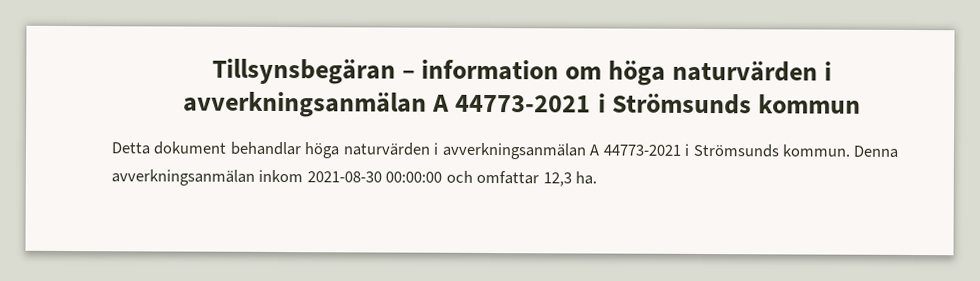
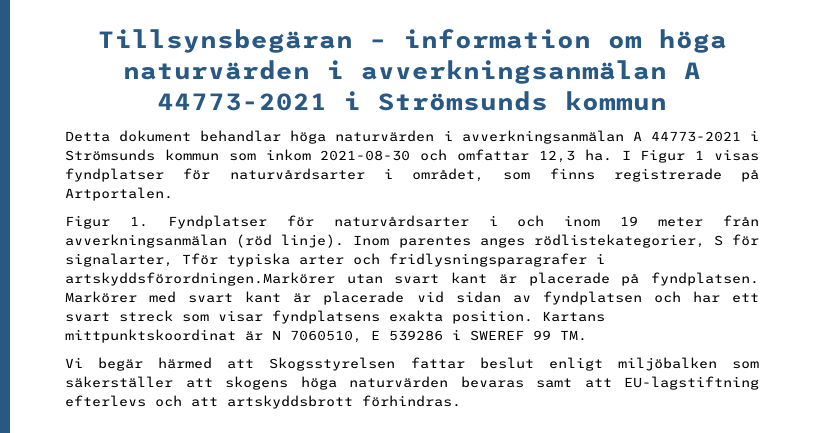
- Detta dokument behandlar höga naturvärden i avverkningsanmälan A 44773-2021 i Strömsunds kommun. Denna avverkningsanmälan inkom 2021-08-30 00:00:00 och omfattar 12,3 ha.
+ Detta dokument behandlar höga naturvärden i avverkningsanmälan A 44773-2021 i Strömsunds kommun som inkom 2021-08-30 och omfattar 12,3 ha.
+ I Figur 1 visas fyndplatser för naturvårdsarter i området, som finns registrerade på Artportalen.
+ Figur 1. Fyndplatser för naturvårdsarter i och inom 19 meter från avverkningsanmälan (röd linje). Inom parentes anges rödlistekategorier, S för signalarter, Tför typiska arter och fridlysningsparagrafer i artskyddsförordningen.Markörer utan svart kant är placerade på fyndplatsen. Markörer med svart kant är placerade vid sidan av fyndplatsen och har ett svart streck som visar fyndplatsens exakta position. Kartans mittpunktskoordinat är N 7060510, E 539286 i SWEREF 99 TM.
+ Vi begär härmed att Skogsstyrelsen fattar beslut enligt miljöbalken som säkerställer att skogens höga naturvärden bevaras samt att EU-lagstiftning efterlevs och att artskyddsbrott förhindras.

